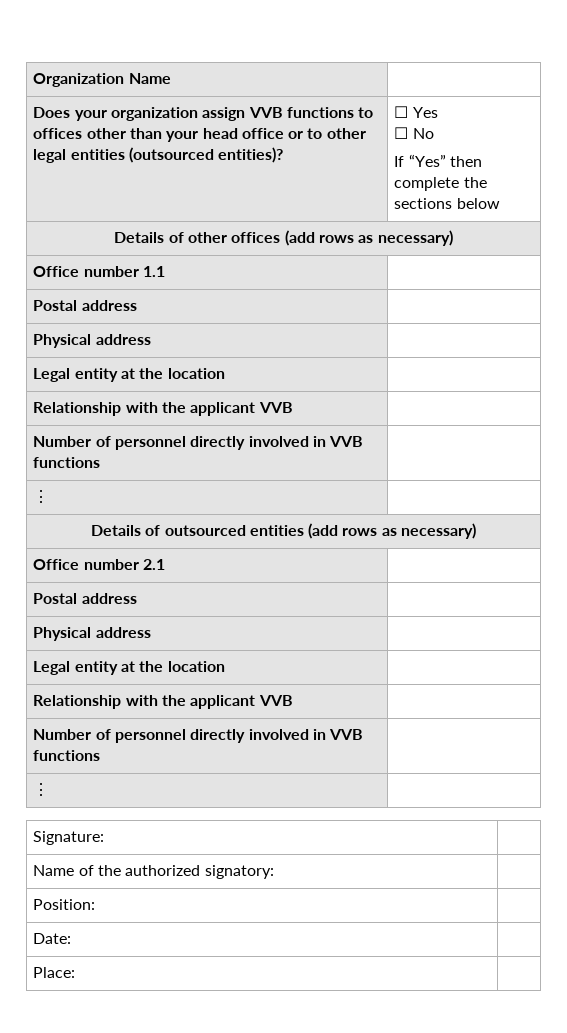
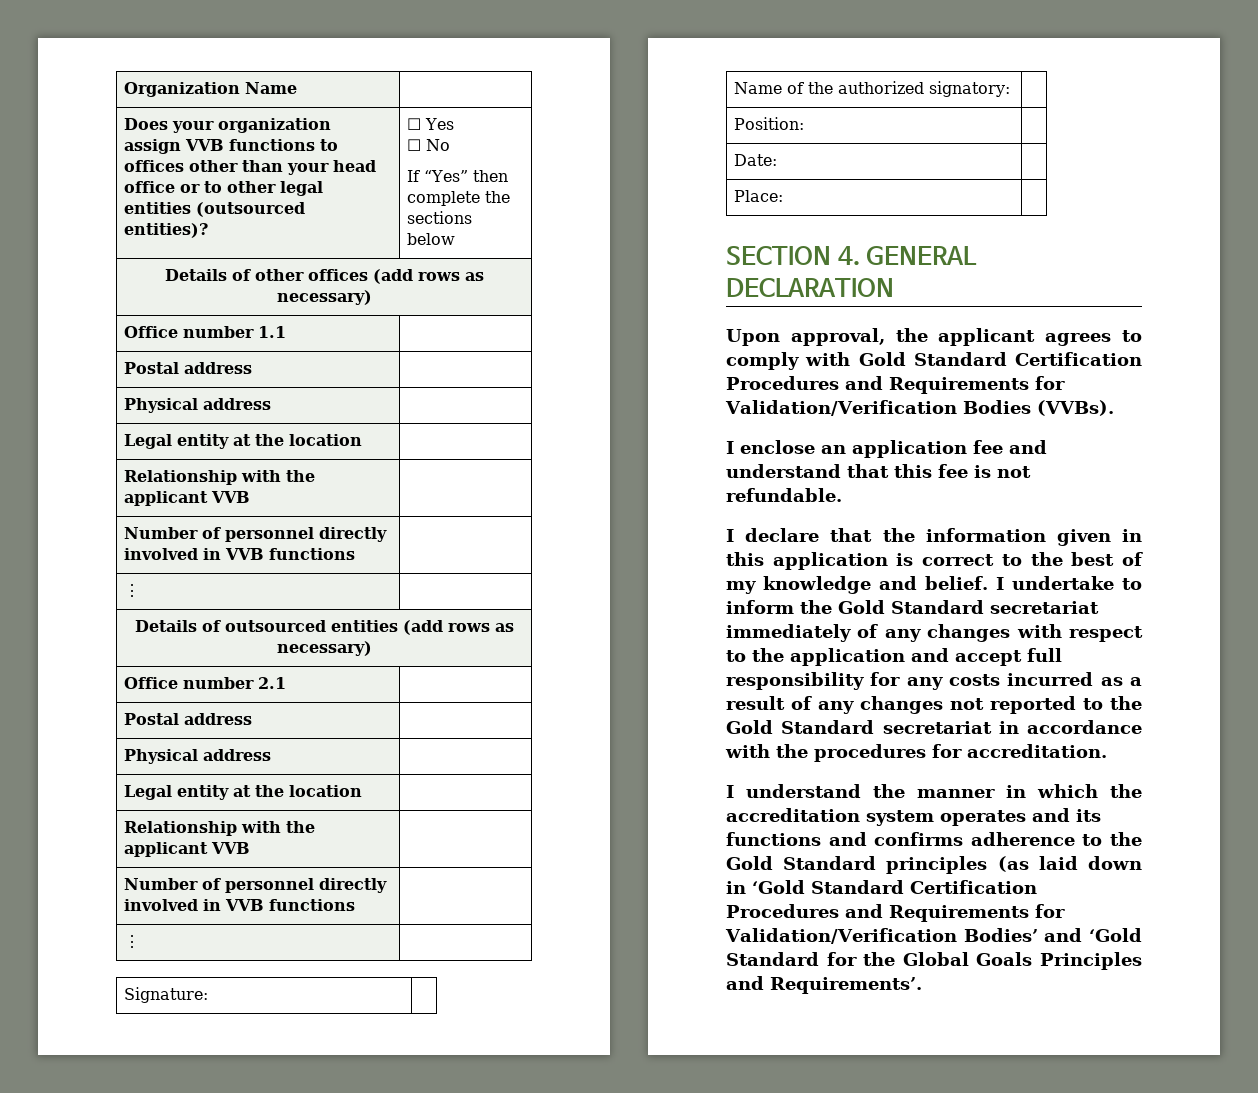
+ SECTION 4. GENERAL DECLARATION
+ Upon approval, the applicant agrees to comply with Gold Standard Certification Procedures and Requirements for Validation/Verification Bodies (VVBs).
+ I enclose an application fee and understand that this fee is not refundable.
+ I declare that the information given in this application is correct to the best of my knowledge and belief. I undertake to inform the Gold Standard secretariat immediately of any changes with respect to the application and accept full responsibility for any costs incurred as a result of any changes not reported to the Gold Standard secretariat in accordance with the procedures for accreditation.
+ I understand the manner in which the accreditation system operates and its functions and confirms adherence to the Gold Standard principles (as laid down in ‘Gold Standard Certification Procedures and Requirements for Validation/Verification Bodies’ and ‘Gold Standard for the Global Goals Principles and Requirements’.

